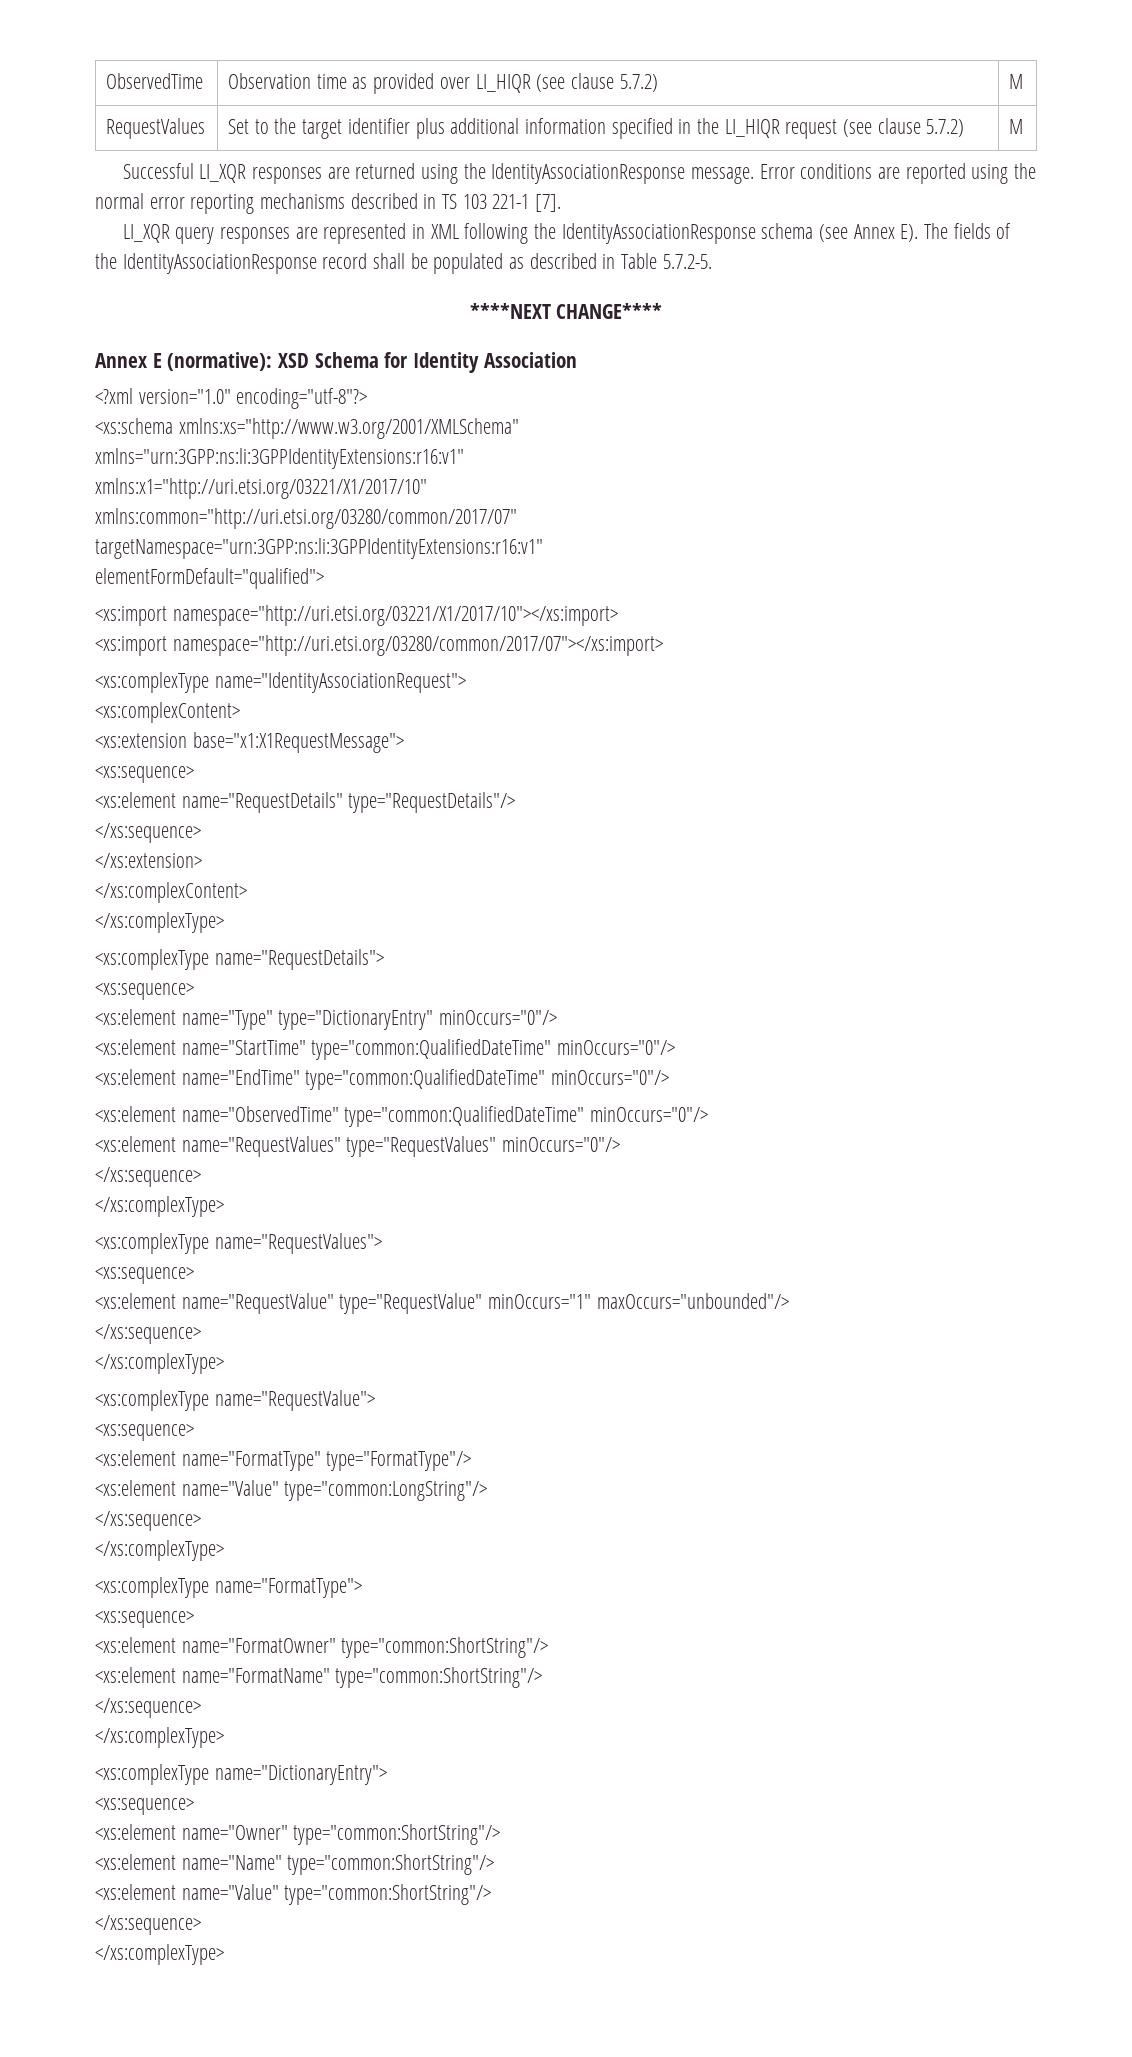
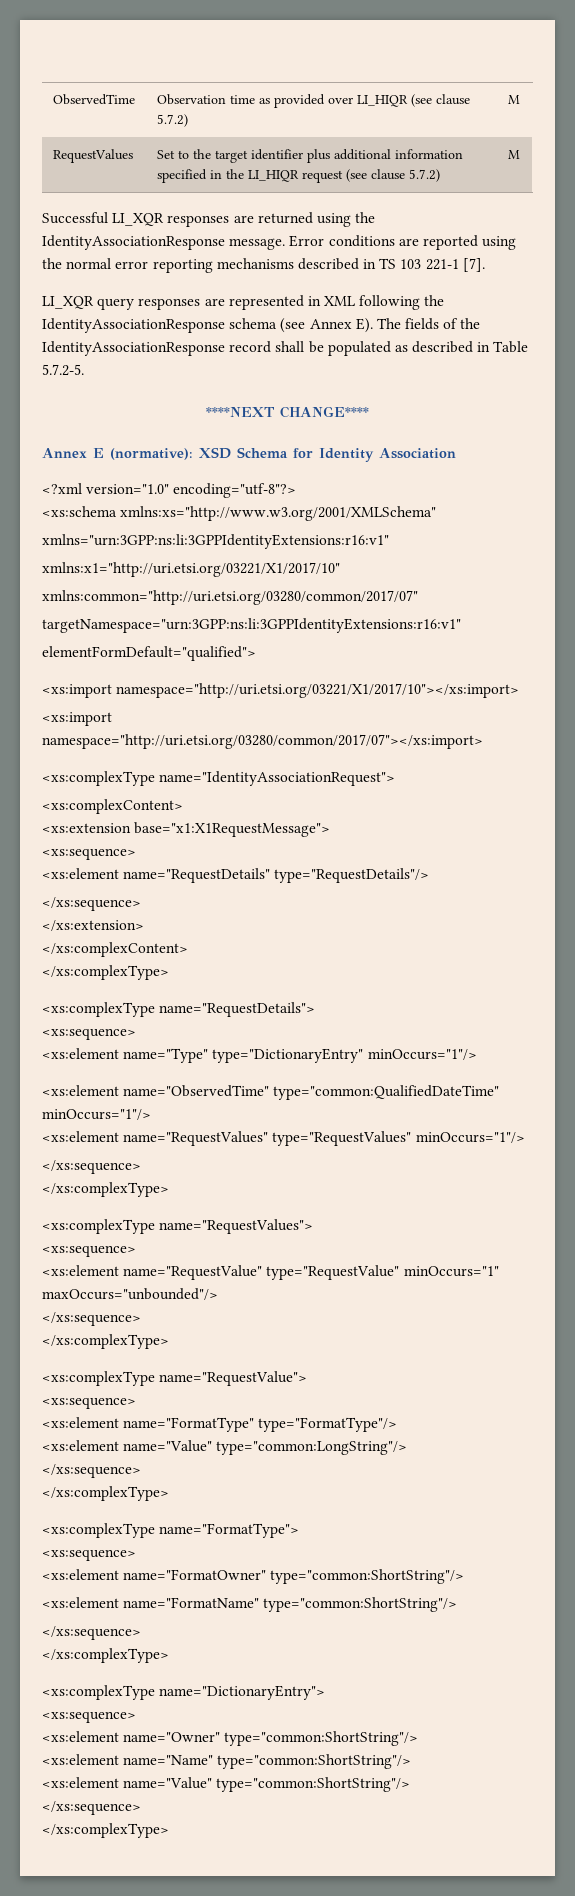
- <xs:element name="Type" type="DictionaryEntry" minOccurs="0"/>
- <xs:element name="StartTime" type="common:QualifiedDateTime" minOccurs="0"/>
- <xs:element name="EndTime" type="common:QualifiedDateTime" minOccurs="0"/>
+ <xs:element name="Type" type="DictionaryEntry" minOccurs="1"/>
- <xs:element name="ObservedTime" type="common:QualifiedDateTime" minOccurs="0"/>
+ <xs:element name="ObservedTime" type="common:QualifiedDateTime" minOccurs="1"/>
- <xs:element name="RequestValues" type="RequestValues" minOccurs="0"/>
+ <xs:element name="RequestValues" type="RequestValues" minOccurs="1"/>

